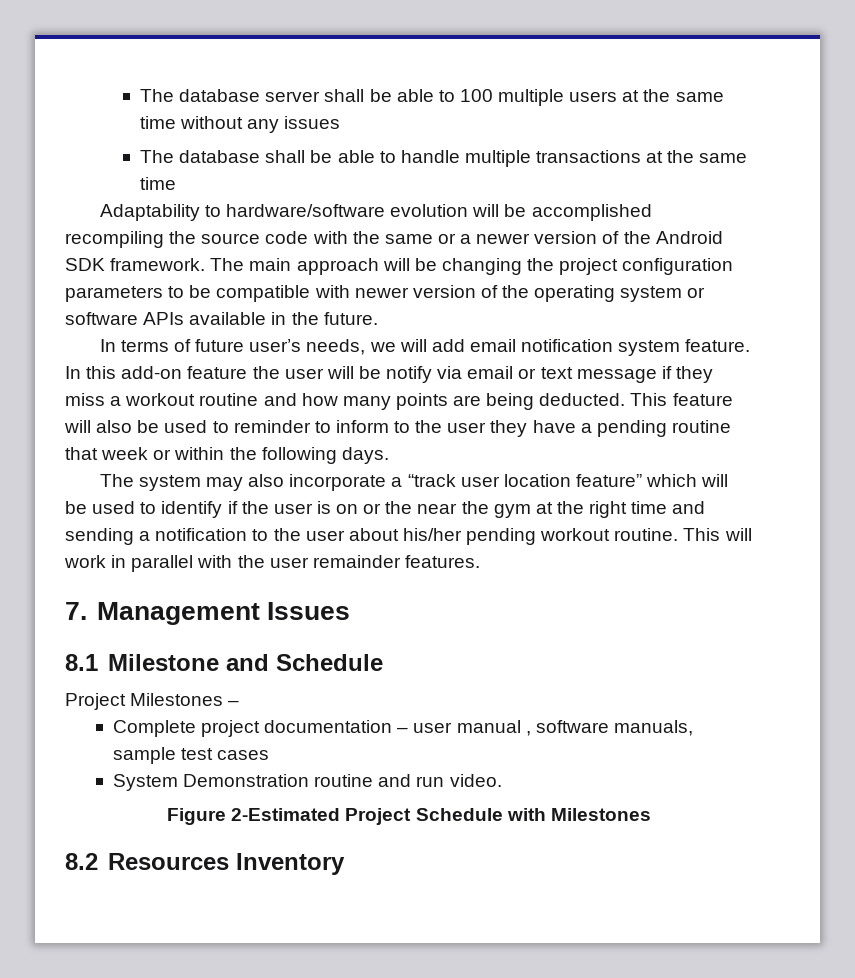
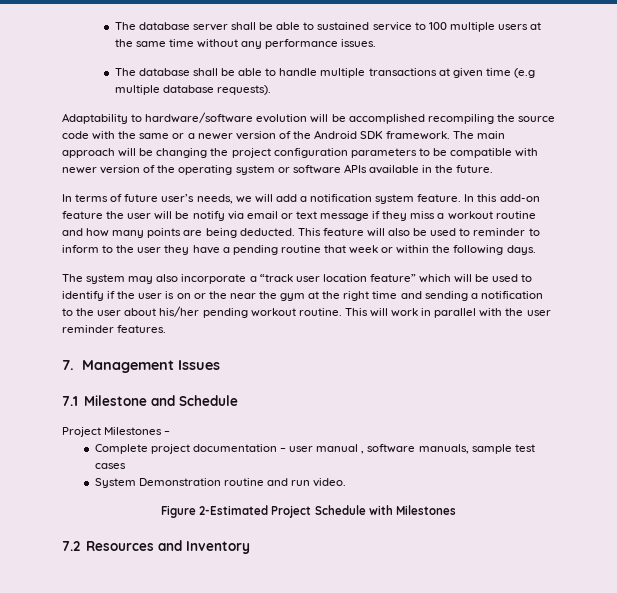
- The database server shall be able to 100 multiple users at the same time without any issues
+ The database server shall be able to sustained service to 100 multiple users at the same time without any performance issues.
- The database shall be able to handle multiple transactions at the same time
+ The database shall be able to handle multiple transactions at given time (e.g multiple database requests).
- In terms of future user’s needs, we will add email notification system feature.
+ In terms of future user’s needs, we will add a notification system feature.
- This will work in parallel with the user remainder features.
+ This will work in parallel with the user reminder features.
- 8.1 Milestone and Schedule
+ 7.1 Milestone and Schedule
- 8.2 Resources Inventory
+ 7.2 Resources and Inventory

